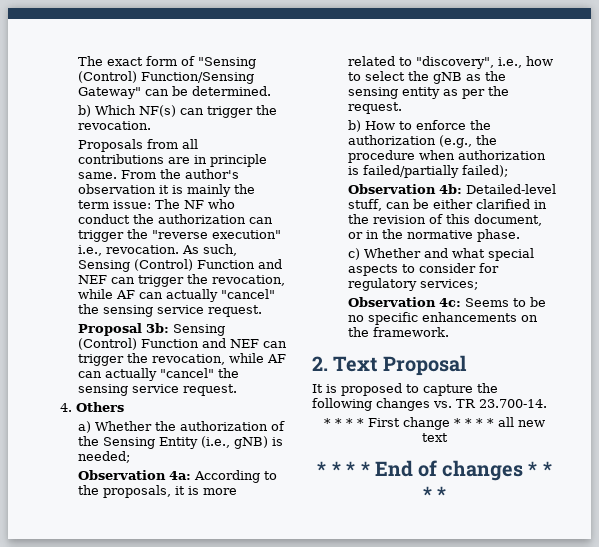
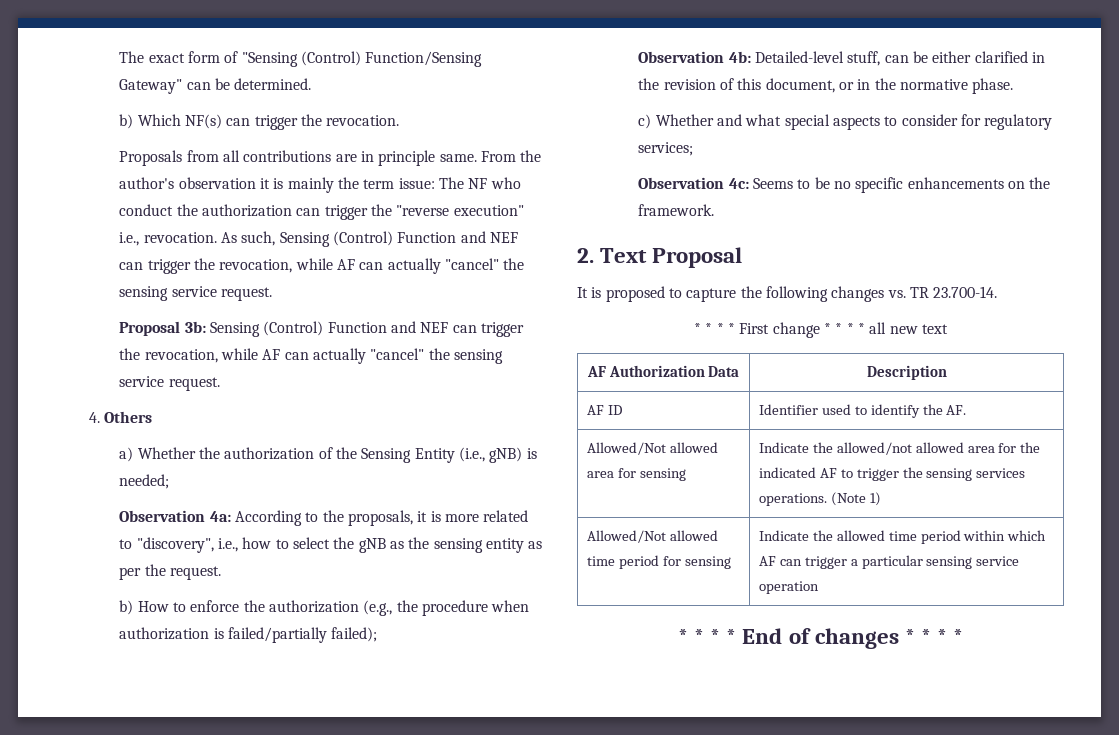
+ AF Authorization Data | Description
+ AF ID | Identifier used to identify the AF.
+ Allowed/Not allowed area for sensing | Indicate the allowed/not allowed area for the indicated AF to trigger the sensing services operations. (Note 1)
+ Allowed/Not allowed time period for sensing | Indicate the allowed time period within which AF can trigger a particular sensing service operation

